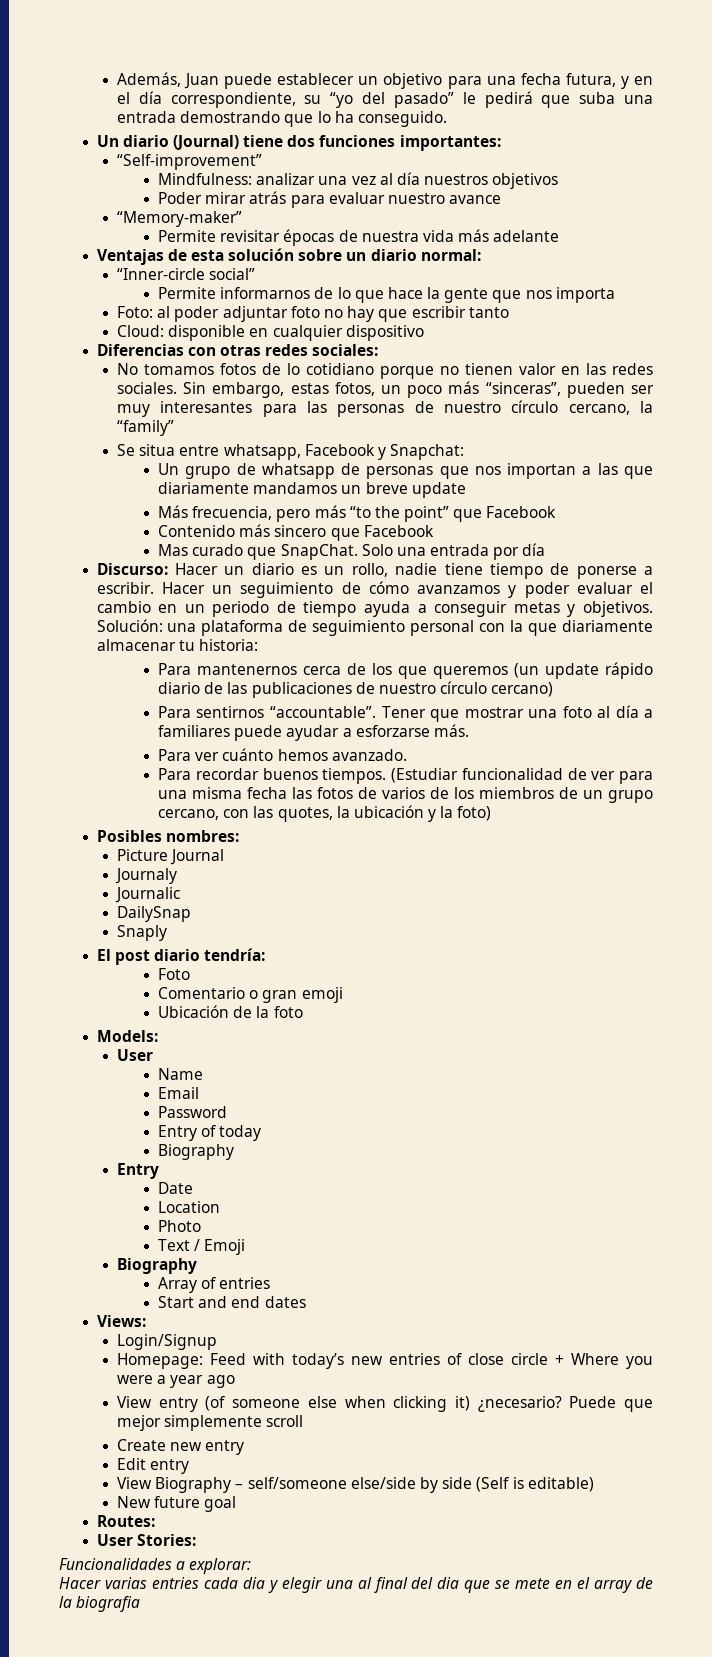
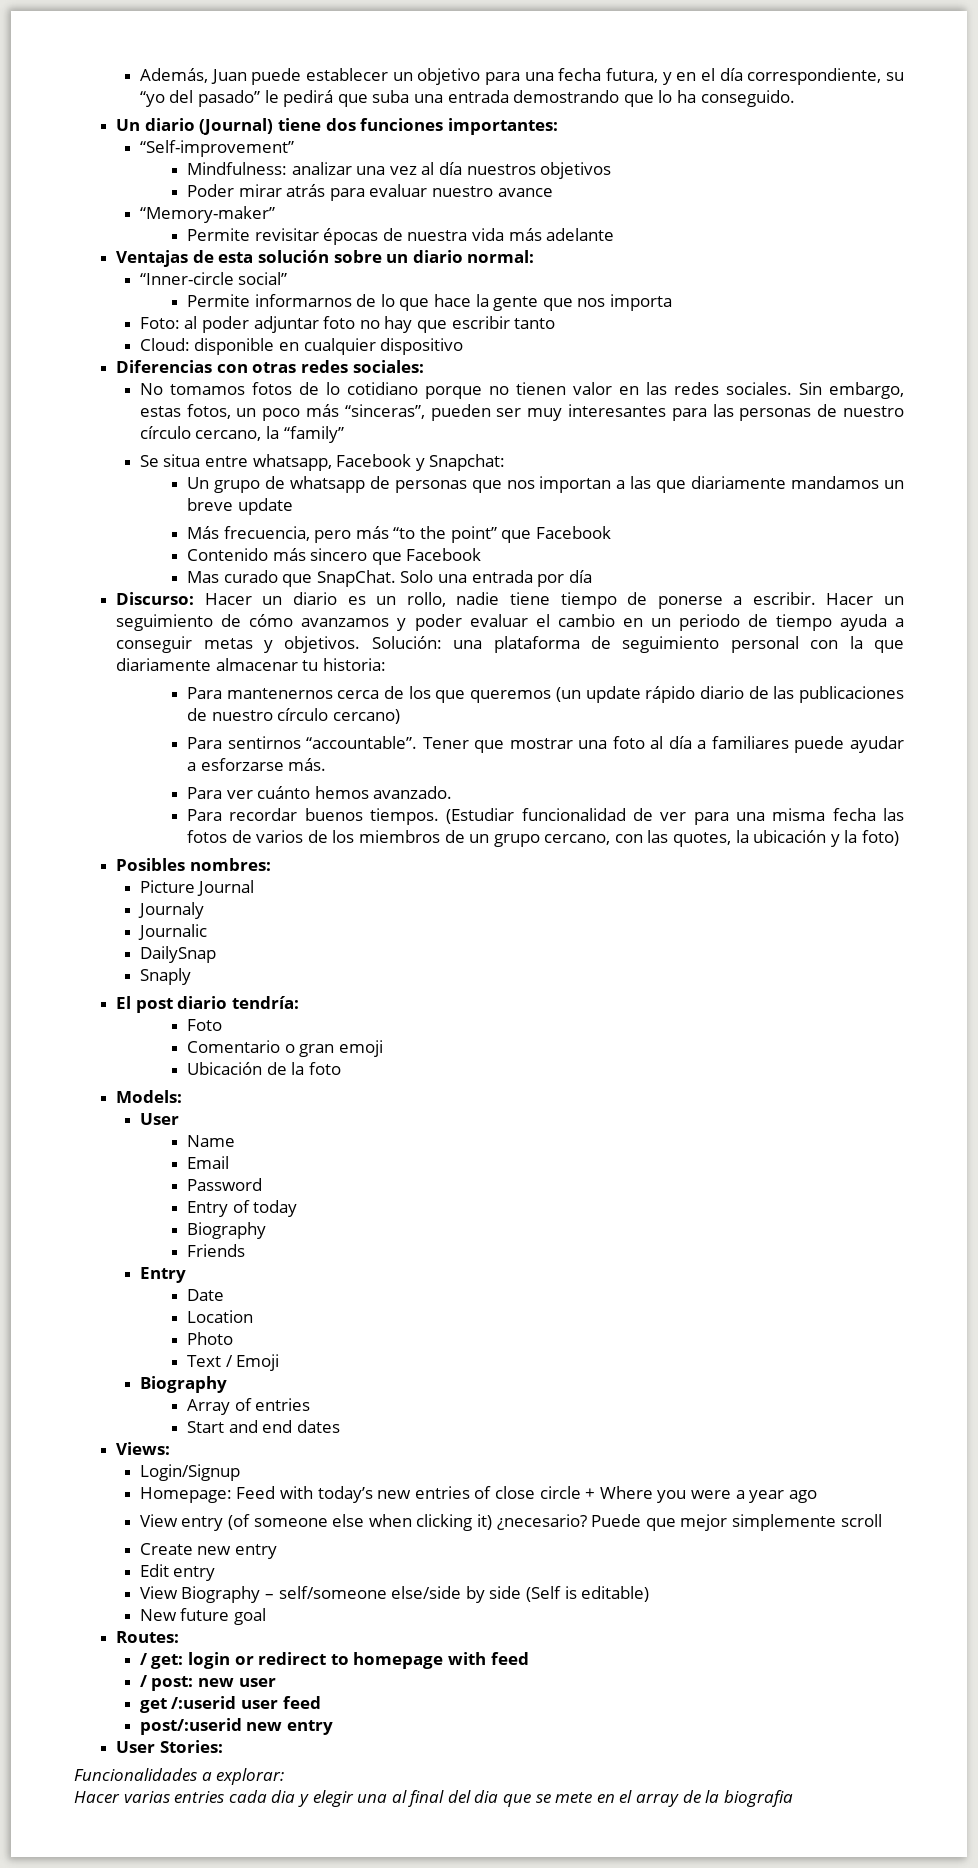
+ Friends
+ / get: login or redirect to homepage with feed
+ / post: new user
+ get /:userid user feed
+ post/:userid new entry

